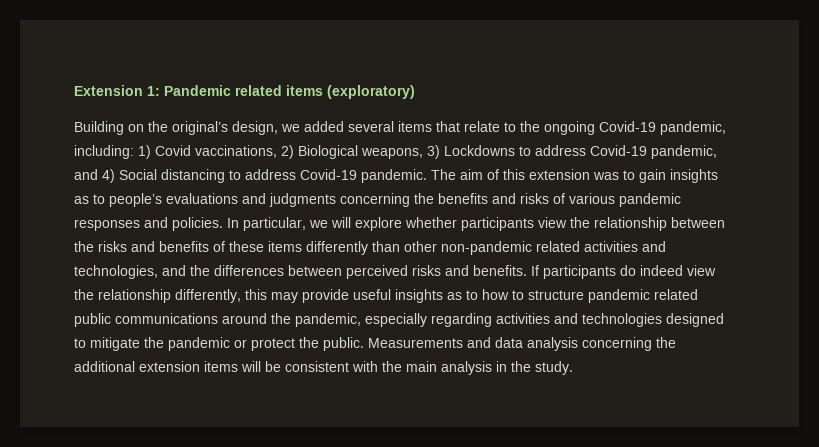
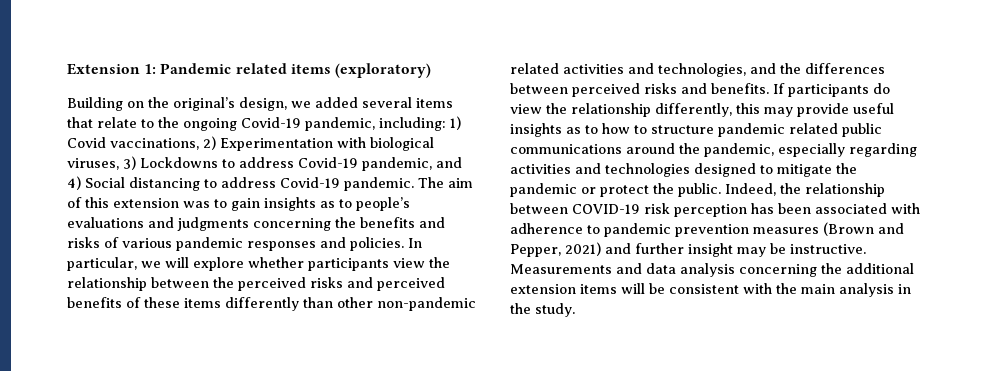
- Building on the original’s design, we added several items that relate to the ongoing Covid-19 pandemic, including: 1) Covid vaccinations, 2) Biological weapons, 3) Lockdowns to address Covid-19 pandemic, and 4) Social distancing to address Covid-19 pandemic.
+ Building on the original’s design, we added several items that relate to the ongoing Covid-19 pandemic, including: 1) Covid vaccinations, 2) Experimentation with biological viruses, 3) Lockdowns to address Covid-19 pandemic, and 4) Social distancing to address Covid-19 pandemic.
- In particular, we will explore whether participants view the relationship between the risks and benefits of these items differently than other non-pandemic related activities and technologies, and the differences between perceived risks and benefits.
+ In particular, we will explore whether participants view the relationship between the perceived risks and perceived benefits of these items differently than other non-pandemic related activities and technologies, and the differences between perceived risks and benefits.
- If participants do indeed view the relationship differently, this may provide useful insights as to how to structure pandemic related public communications around the pandemic, especially regarding activities and technologies designed to mitigate the pandemic or protect the public.
+ If participants do view the relationship differently, this may provide useful insights as to how to structure pandemic related public communications around the pandemic, especially regarding activities and technologies designed to mitigate the pandemic or protect the public.
+ Indeed, the relationship between COVID-19 risk perception has been associated with adherence to pandemic prevention measures (Brown and Pepper, 2021) and further insight may be instructive.

